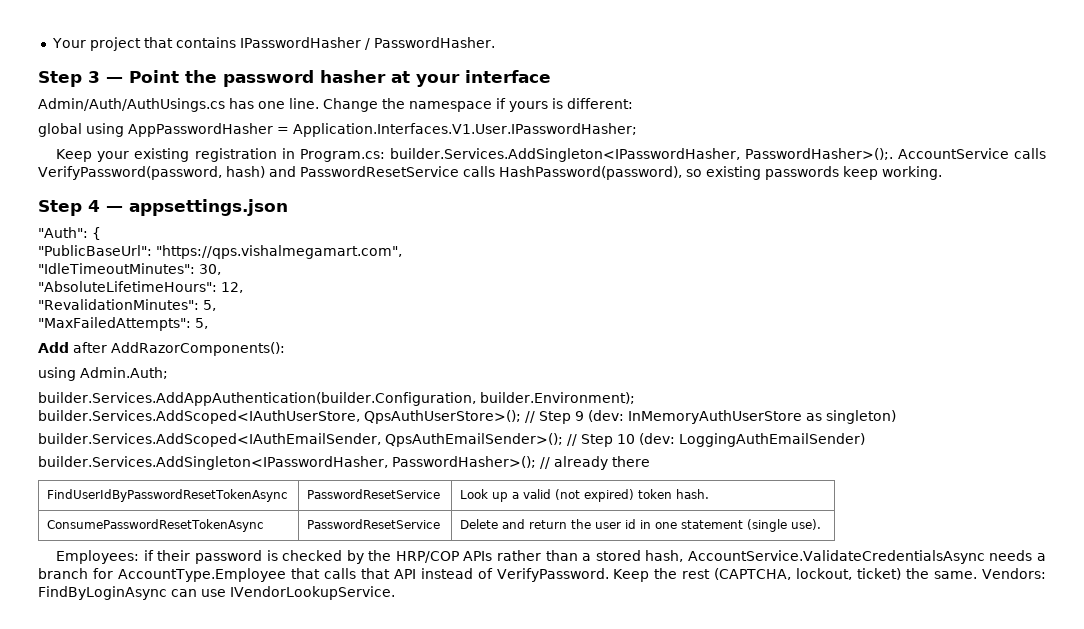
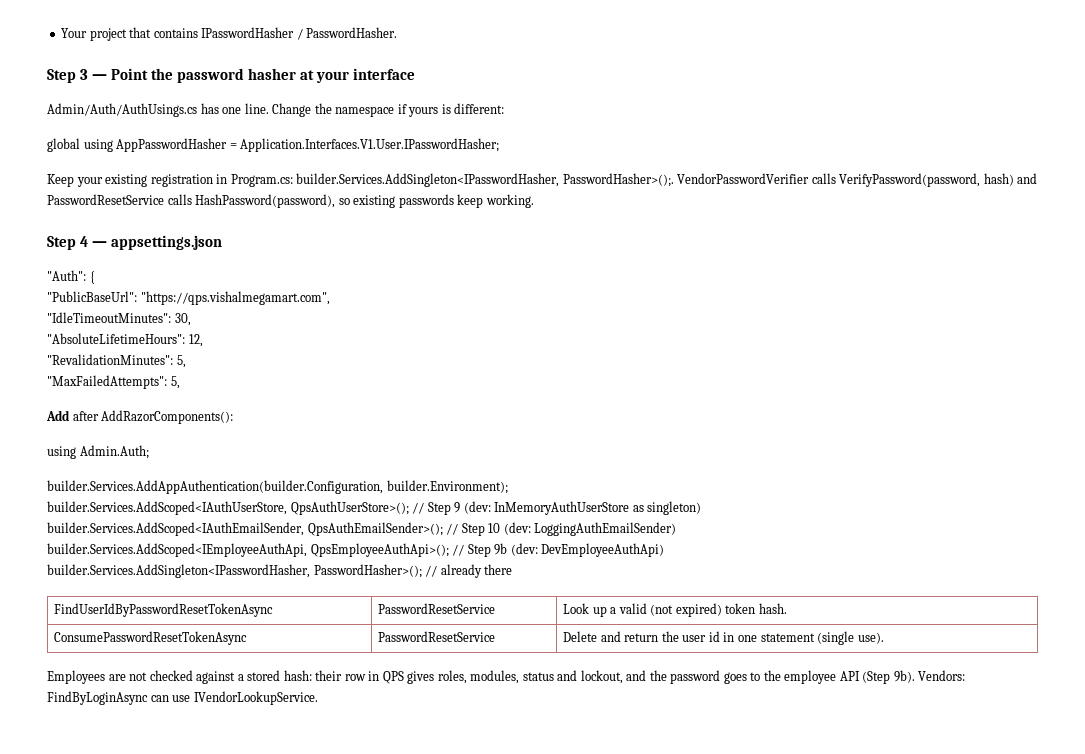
- AccountService calls VerifyPassword(password, hash) and PasswordResetService calls HashPassword(password), so existing passwords keep working.
+ VendorPasswordVerifier calls VerifyPassword(password, hash) and PasswordResetService calls HashPassword(password), so existing passwords keep working.
+ builder.Services.AddScoped<IEmployeeAuthApi, QpsEmployeeAuthApi>(); // Step 9b (dev: DevEmployeeAuthApi)
- Employees: if their password is checked by the HRP/COP APIs rather than a stored hash, AccountService.ValidateCredentialsAsync needs a branch for AccountType.Employee that calls that API instead of VerifyPassword. Keep the rest (CAPTCHA, lockout, ticket) the same.
+ Employees are not checked against a stored hash: their row in QPS gives roles, modules, status and lockout, and the password goes to the employee API (Step 9b).

